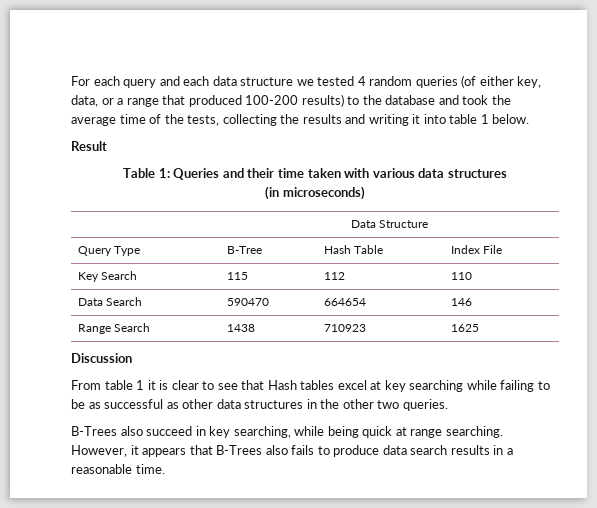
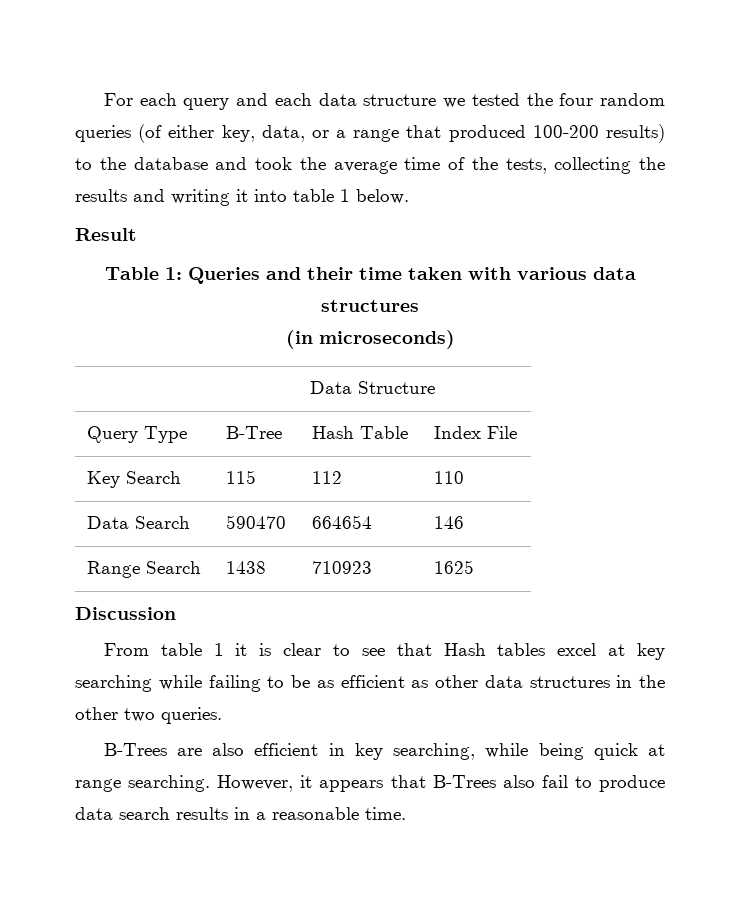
- For each query and each data structure we tested 4 random queries (of either key, data, or a range that produced 100-200 results) to the database and took the average time of the tests, collecting the results and writing it into table 1 below.
+ For each query and each data structure we tested the four random queries (of either key, data, or a range that produced 100-200 results) to the database and took the average time of the tests, collecting the results and writing it into table 1 below.
- From table 1 it is clear to see that Hash tables excel at key searching while failing to be as successful as other data structures in the other two queries.
+ From table 1 it is clear to see that Hash tables excel at key searching while failing to be as efficient as other data structures in the other two queries.
- B-Trees also succeed in key searching, while being quick at range searching.
+ B-Trees are also efficient in key searching, while being quick at range searching.
- However, it appears that B-Trees also fails to produce data search results in a reasonable time.
+ However, it appears that B-Trees also fail to produce data search results in a reasonable time.

